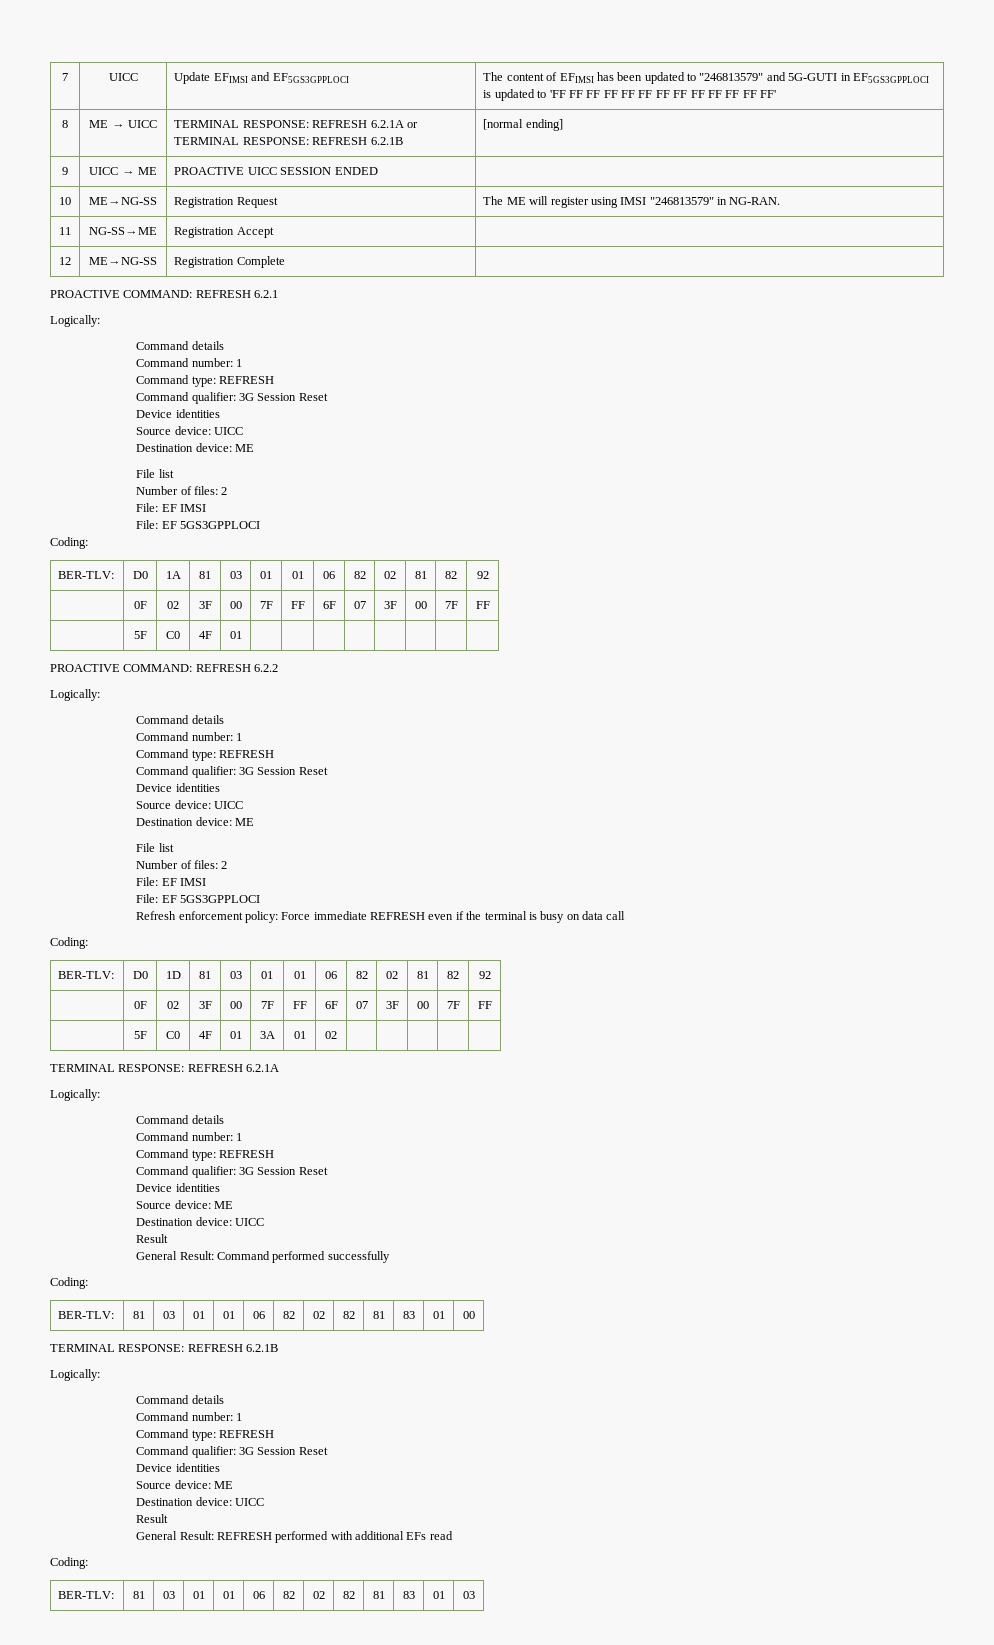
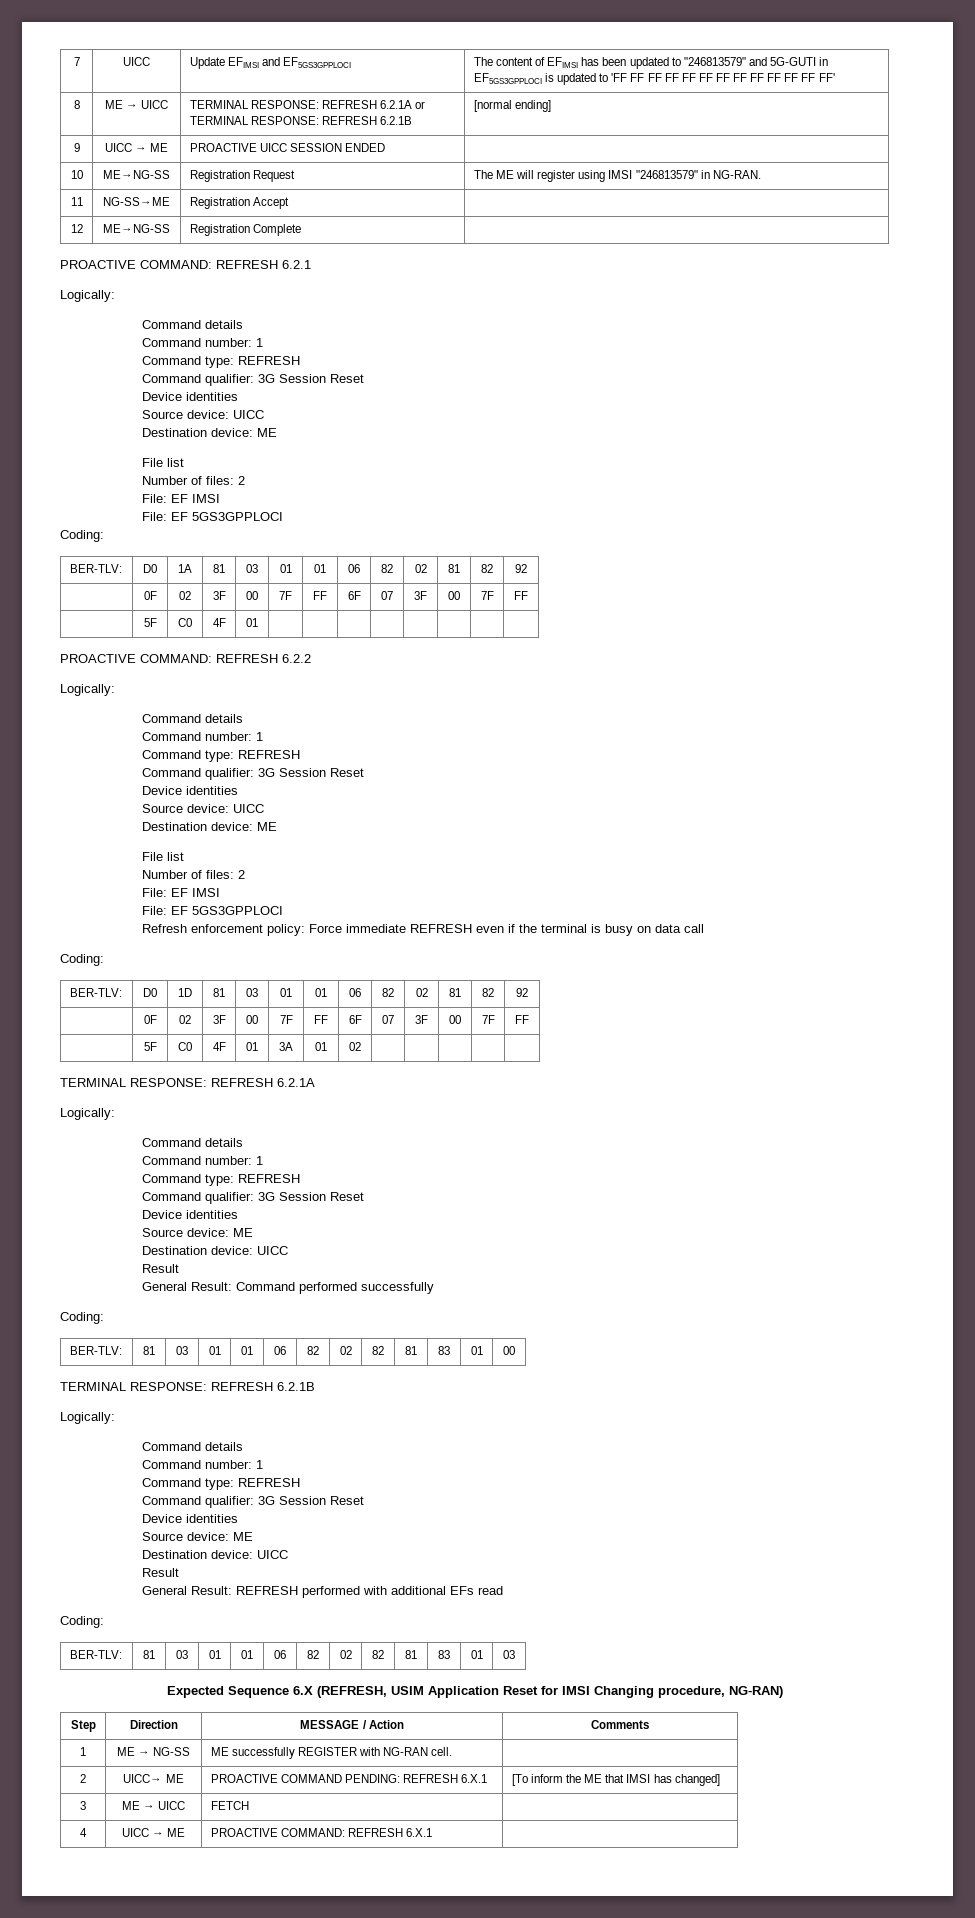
+ Expected Sequence 6.X (REFRESH, USIM Application Reset for IMSI Changing procedure, NG-RAN)
+ Step | Direction | MESSAGE / Action | Comments
+ 1 | ME → NG-SS | ME successfully REGISTER with NG-RAN cell. |
+ 2 | UICC→ ME | PROACTIVE COMMAND PENDING: REFRESH 6.X.1 | [To inform the ME that IMSI has changed]
+ 3 | ME → UICC | FETCH |
+ 4 | UICC → ME | PROACTIVE COMMAND: REFRESH 6.X.1 |

